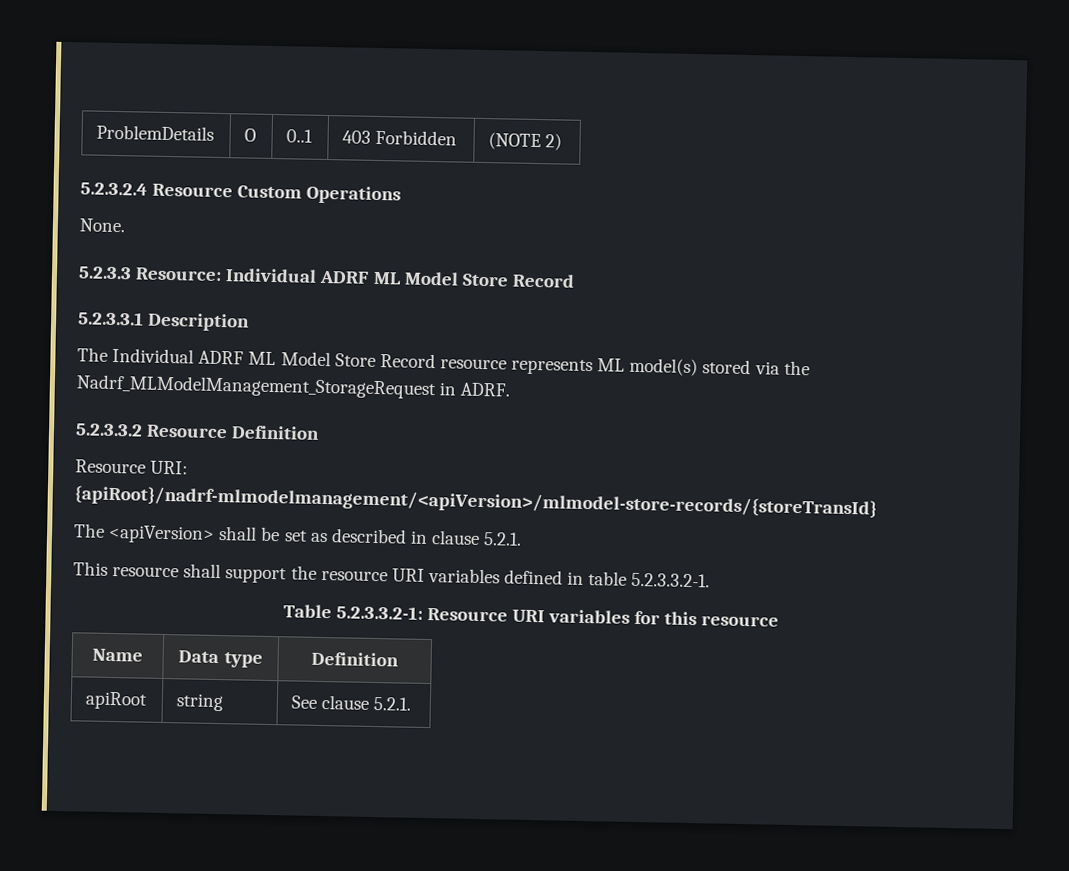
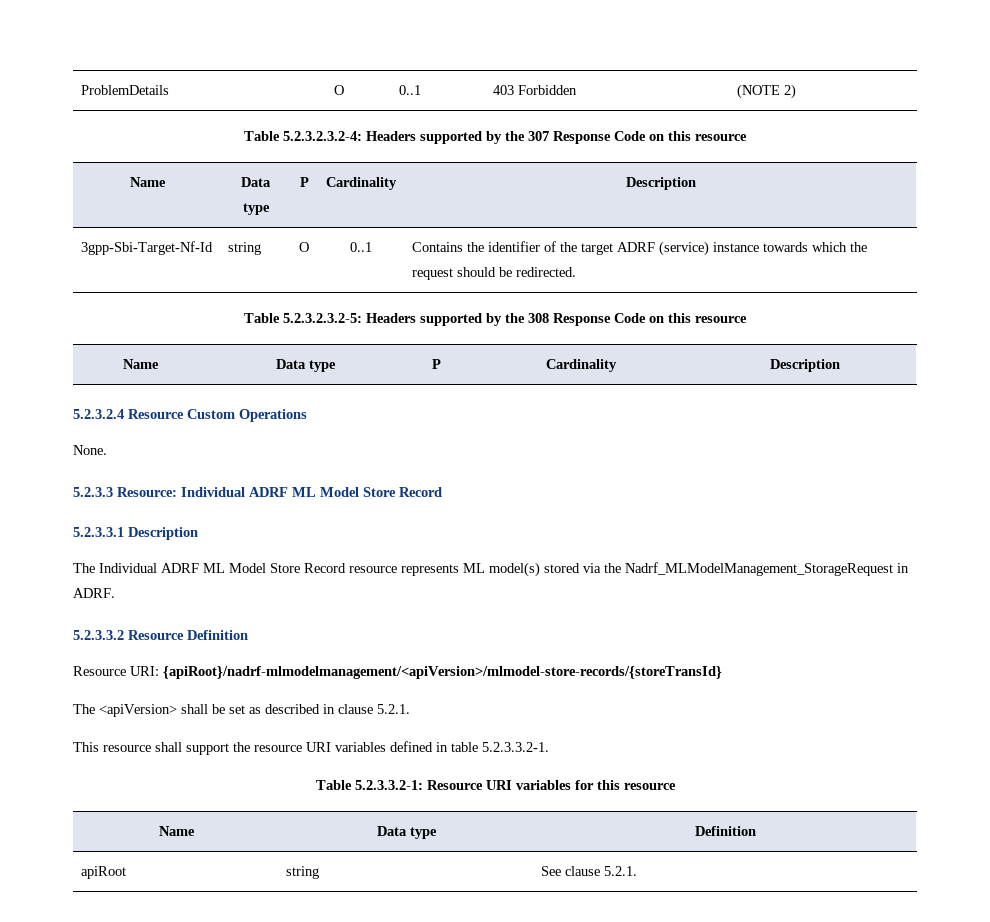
+ Table 5.2.3.2.3.2-4: Headers supported by the 307 Response Code on this resource
+ Name | Data type | P | Cardinality | Description
+ 3gpp-Sbi-Target-Nf-Id | string | O | 0..1 | Contains the identifier of the target ADRF (service) instance towards which the request should be redirected.
+ Table 5.2.3.2.3.2-5: Headers supported by the 308 Response Code on this resource
+ Name | Data type | P | Cardinality | Description

